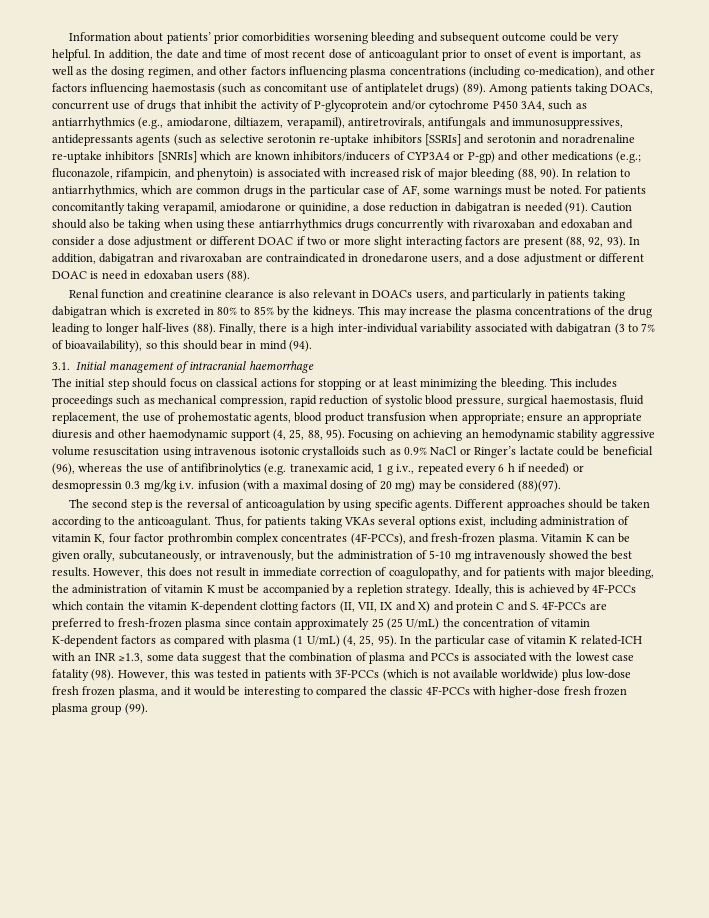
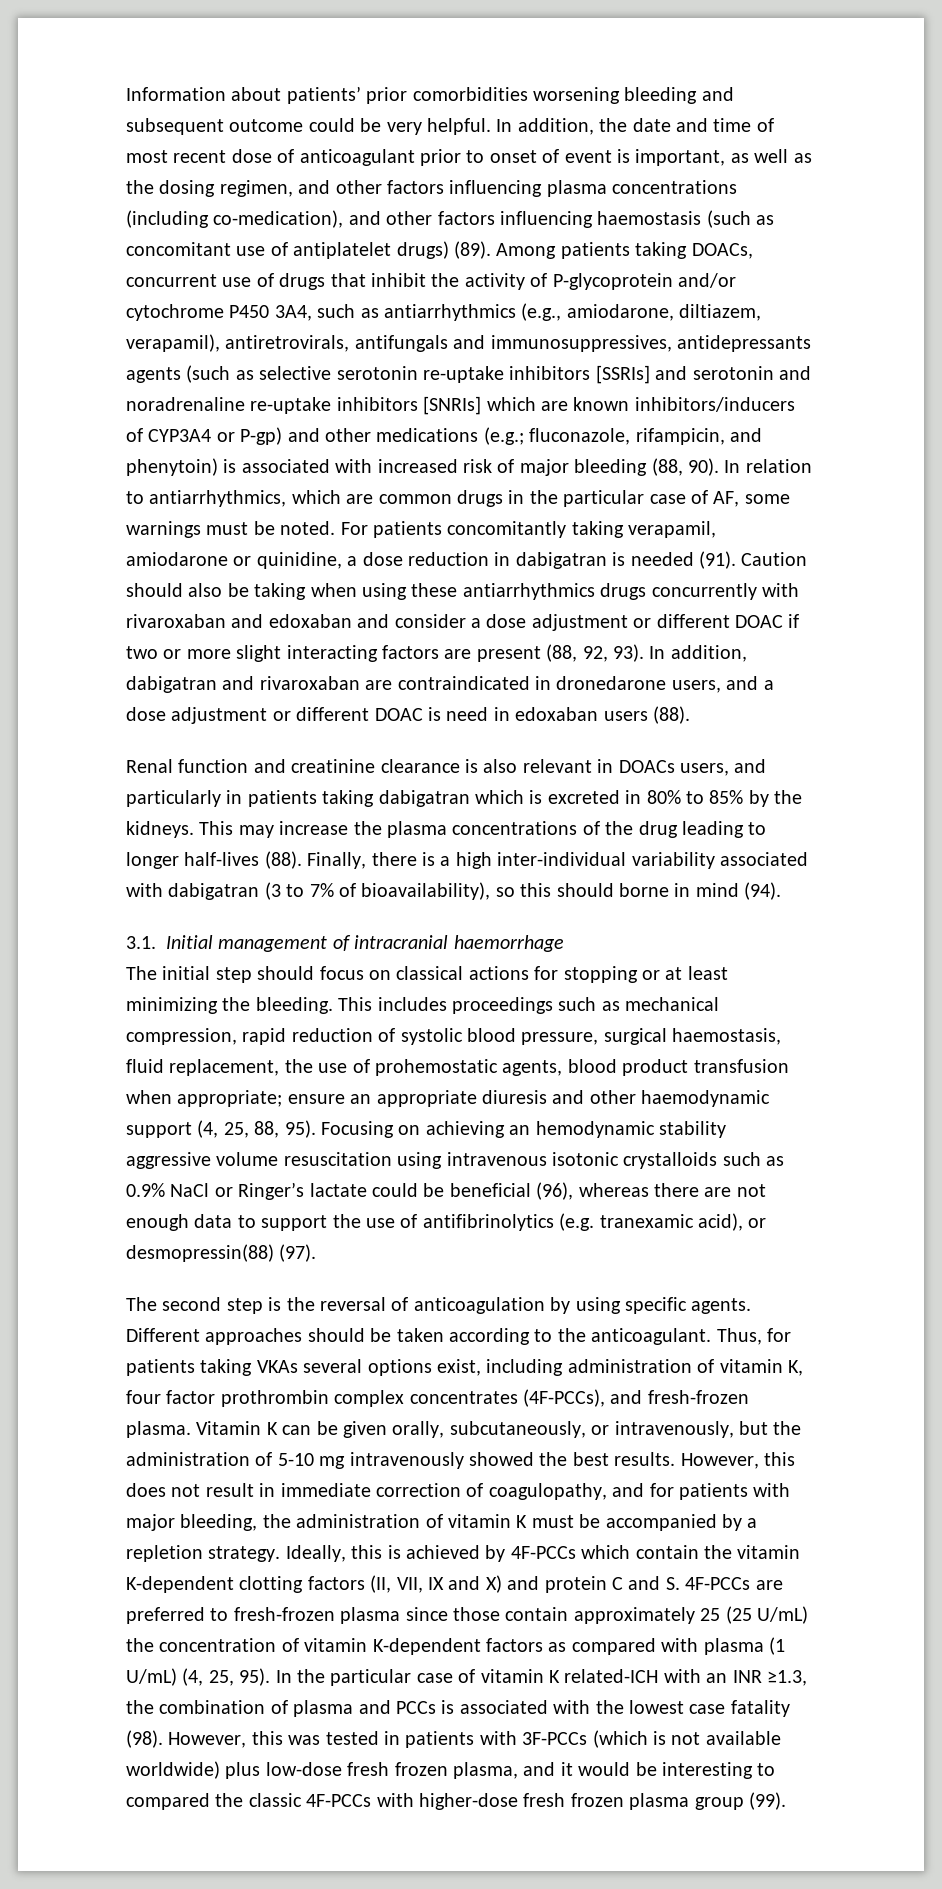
- Finally, there is a high inter-individual variability associated with dabigatran (3 to 7% of bioavailability), so this should bear in mind (94).
+ Finally, there is a high inter-individual variability associated with dabigatran (3 to 7% of bioavailability), so this should borne in mind (94).
- Focusing on achieving an hemodynamic stability aggressive volume resuscitation using intravenous isotonic crystalloids such as 0.9% NaCl or Ringer’s lactate could be beneficial (96), whereas the use of antifibrinolytics (e.g. tranexamic acid, 1 g i.v., repeated every 6 h if needed) or desmopressin 0.3 mg/kg i.v. infusion (with a maximal dosing of 20 mg) may be considered (88)(97).
+ Focusing on achieving an hemodynamic stability aggressive volume resuscitation using intravenous isotonic crystalloids such as 0.9% NaCl or Ringer’s lactate could be beneficial (96), whereas there are not enough data to support the use of antifibrinolytics (e.g. tranexamic acid), or desmopressin(88) (97).
- Ideally, this is achieved by 4F-PCCs which contain the vitamin K-dependent clotting factors (II, VII, IX and X) and protein C and S. 4F-PCCs are preferred to fresh-frozen plasma since contain approximately 25 (25 U/mL) the concentration of vitamin K-dependent factors as compared with plasma (1 U/mL) (4, 25, 95).
+ Ideally, this is achieved by 4F-PCCs which contain the vitamin K-dependent clotting factors (II, VII, IX and X) and protein C and S. 4F-PCCs are preferred to fresh-frozen plasma since those contain approximately 25 (25 U/mL) the concentration of vitamin K-dependent factors as compared with plasma (1 U/mL) (4, 25, 95).
- In the particular case of vitamin K related-ICH with an INR ≥1.3, some data suggest that the combination of plasma and PCCs is associated with the lowest case fatality (98).
+ In the particular case of vitamin K related-ICH with an INR ≥1.3, the combination of plasma and PCCs is associated with the lowest case fatality (98).

